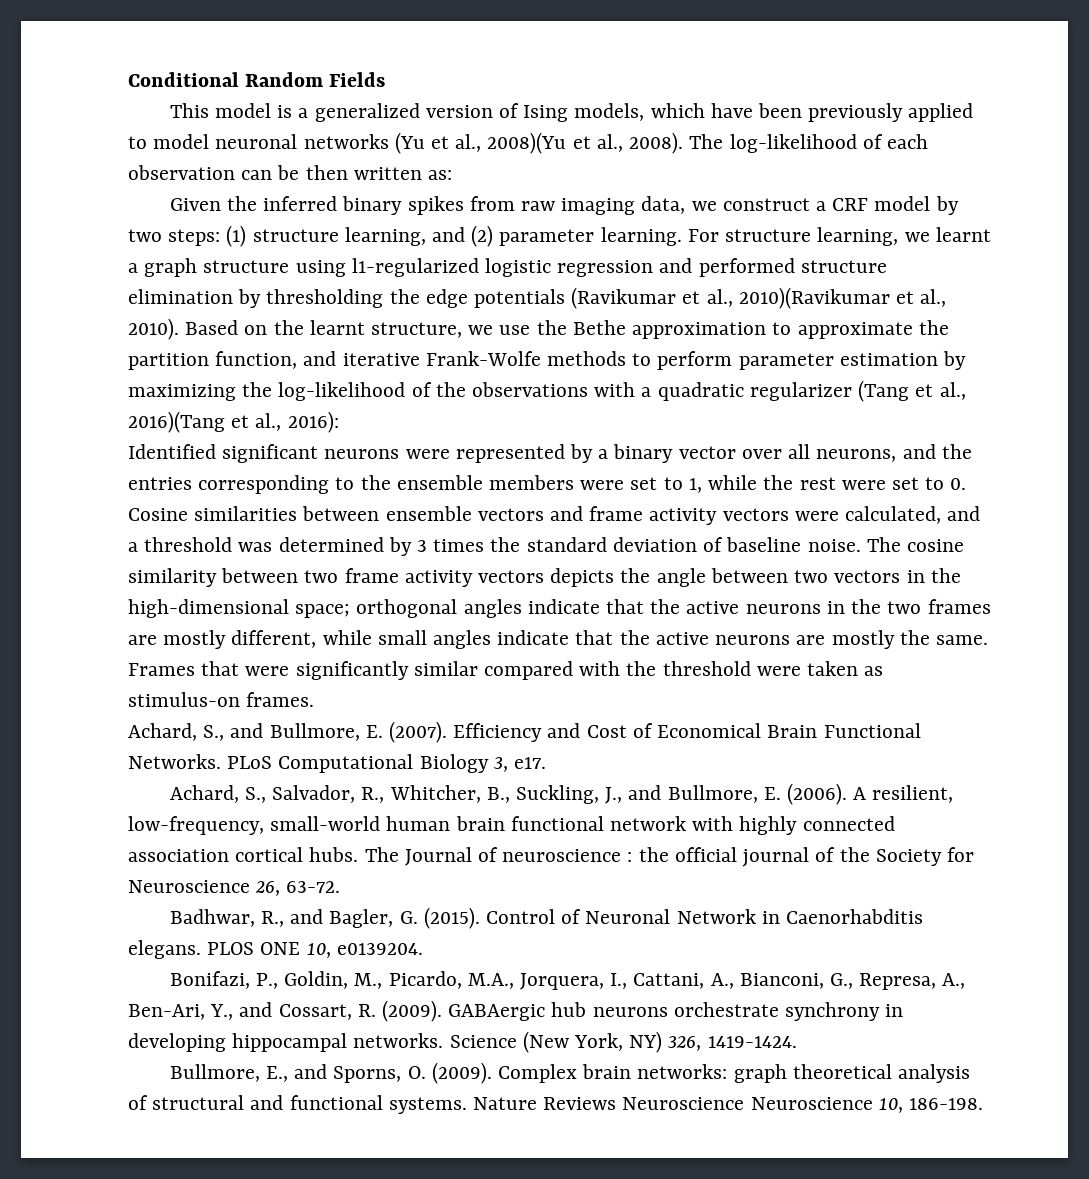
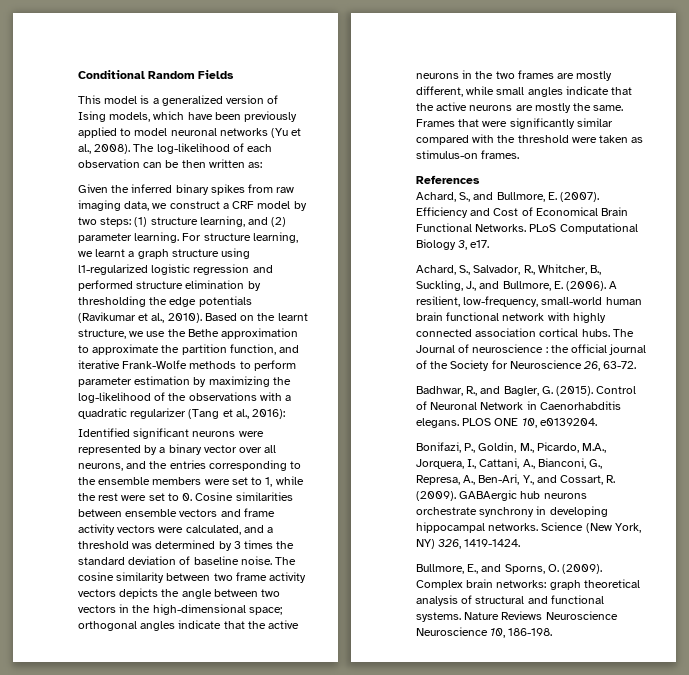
- This model is a generalized version of Ising models, which have been previously applied to model neuronal networks (Yu et al., 2008)(Yu et al., 2008).
+ This model is a generalized version of Ising models, which have been previously applied to model neuronal networks (Yu et al., 2008).
- For structure learning, we learnt a graph structure using l1-regularized logistic regression and performed structure elimination by thresholding the edge potentials (Ravikumar et al., 2010)(Ravikumar et al., 2010).
+ For structure learning, we learnt a graph structure using l1-regularized logistic regression and performed structure elimination by thresholding the edge potentials (Ravikumar et al., 2010).
- Based on the learnt structure, we use the Bethe approximation to approximate the partition function, and iterative Frank-Wolfe methods to perform parameter estimation by maximizing the log-likelihood of the observations with a quadratic regularizer (Tang et al., 2016)(Tang et al., 2016):
+ Based on the learnt structure, we use the Bethe approximation to approximate the partition function, and iterative Frank-Wolfe methods to perform parameter estimation by maximizing the log-likelihood of the observations with a quadratic regularizer (Tang et al., 2016):
+ References

